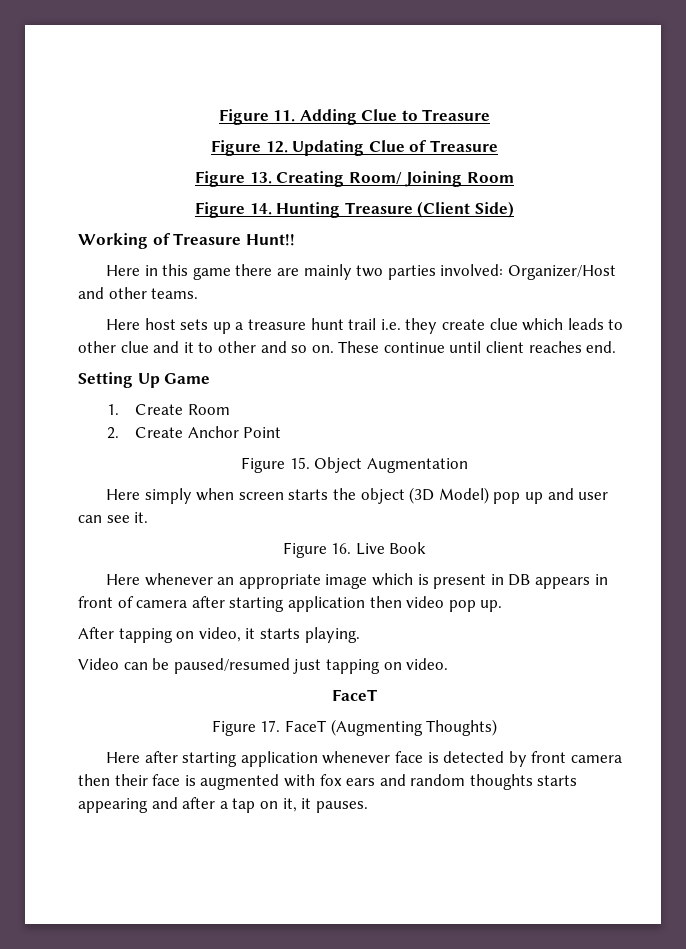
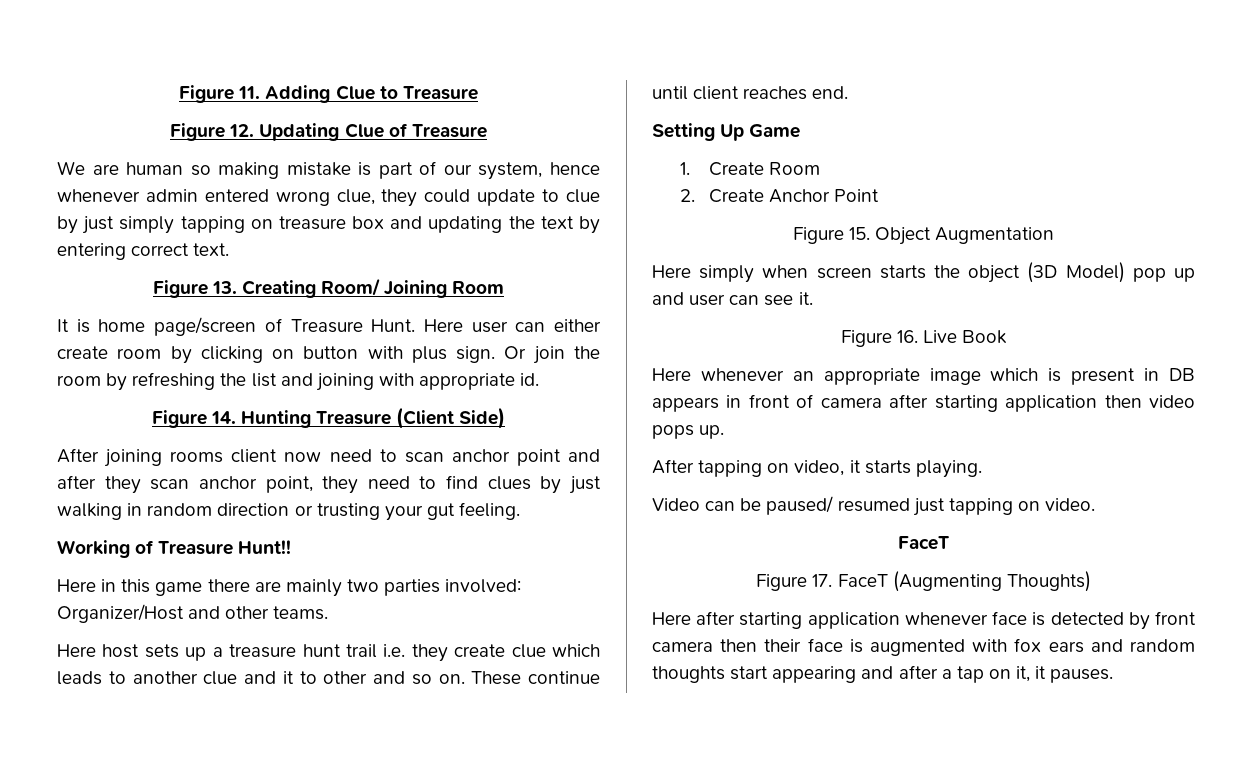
+ We are human so making mistake is part of our system, hence whenever admin entered wrong clue, they could update to clue by just simply tapping on treasure box and updating the text by entering correct text.
+ It is home page/screen of Treasure Hunt. Here user can either create room by clicking on button with plus sign. Or join the room by refreshing the list and joining with appropriate id.
+ After joining rooms client now need to scan anchor point and after they scan anchor point, they need to find clues by just walking in random direction or trusting your gut feeling.
- Here host sets up a treasure hunt trail i.e. they create clue which leads to other clue and it to other and so on.
+ Here host sets up a treasure hunt trail i.e. they create clue which leads to another clue and it to other and so on.
- Here whenever an appropriate image which is present in DB appears in front of camera after starting application then video pop up.
+ Here whenever an appropriate image which is present in DB appears in front of camera after starting application then video pops up.
- Video can be paused/resumed just tapping on video.
+ Video can be paused/ resumed just tapping on video.
- Here after starting application whenever face is detected by front camera then their face is augmented with fox ears and random thoughts starts appearing and after a tap on it, it pauses.
+ Here after starting application whenever face is detected by front camera then their face is augmented with fox ears and random thoughts start appearing and after a tap on it, it pauses.

